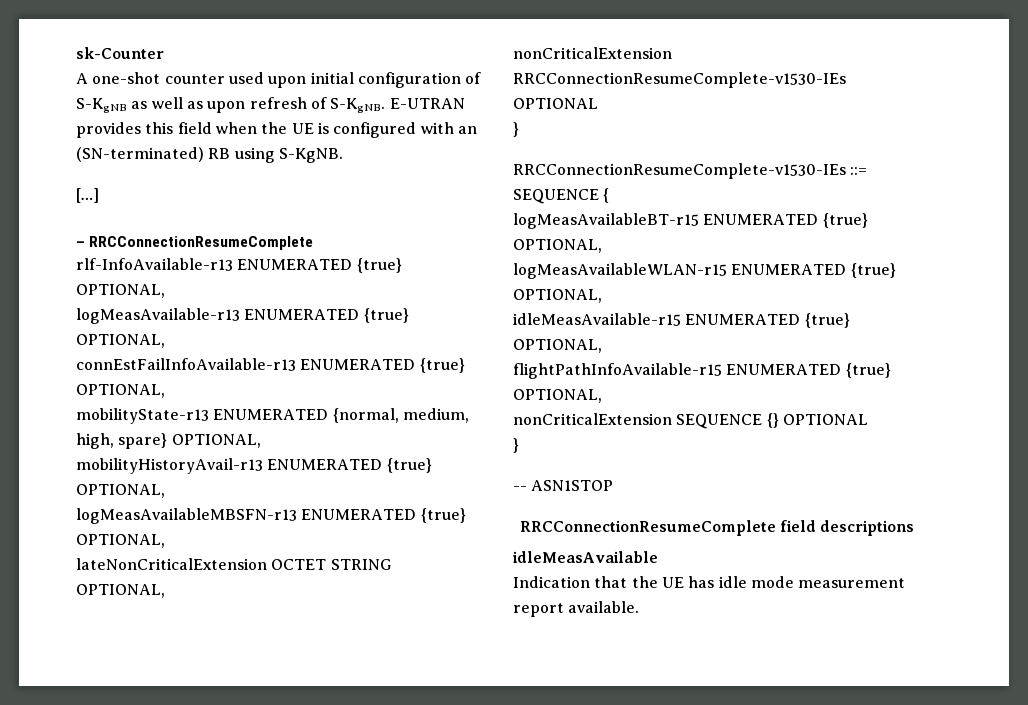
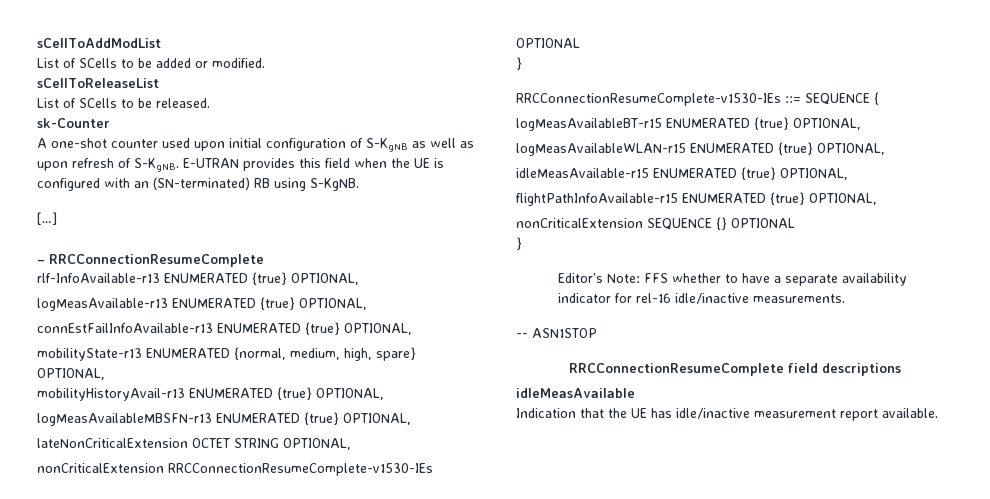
+ sCellToAddModList
+ List of SCells to be added or modified.
+ sCellToReleaseList
+ List of SCells to be released.
+ Editor’s Note: FFS whether to have a separate availability indicator for rel-16 idle/inactive measurements.
- Indication that the UE has idle mode measurement report available.
+ Indication that the UE has idle/inactive measurement report available.

